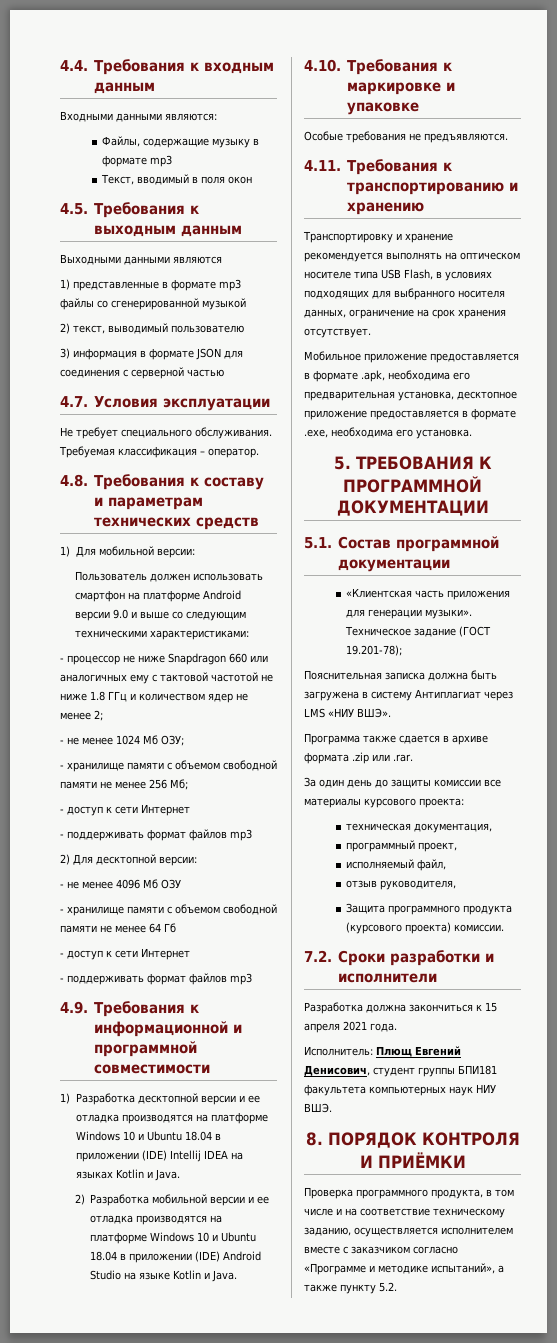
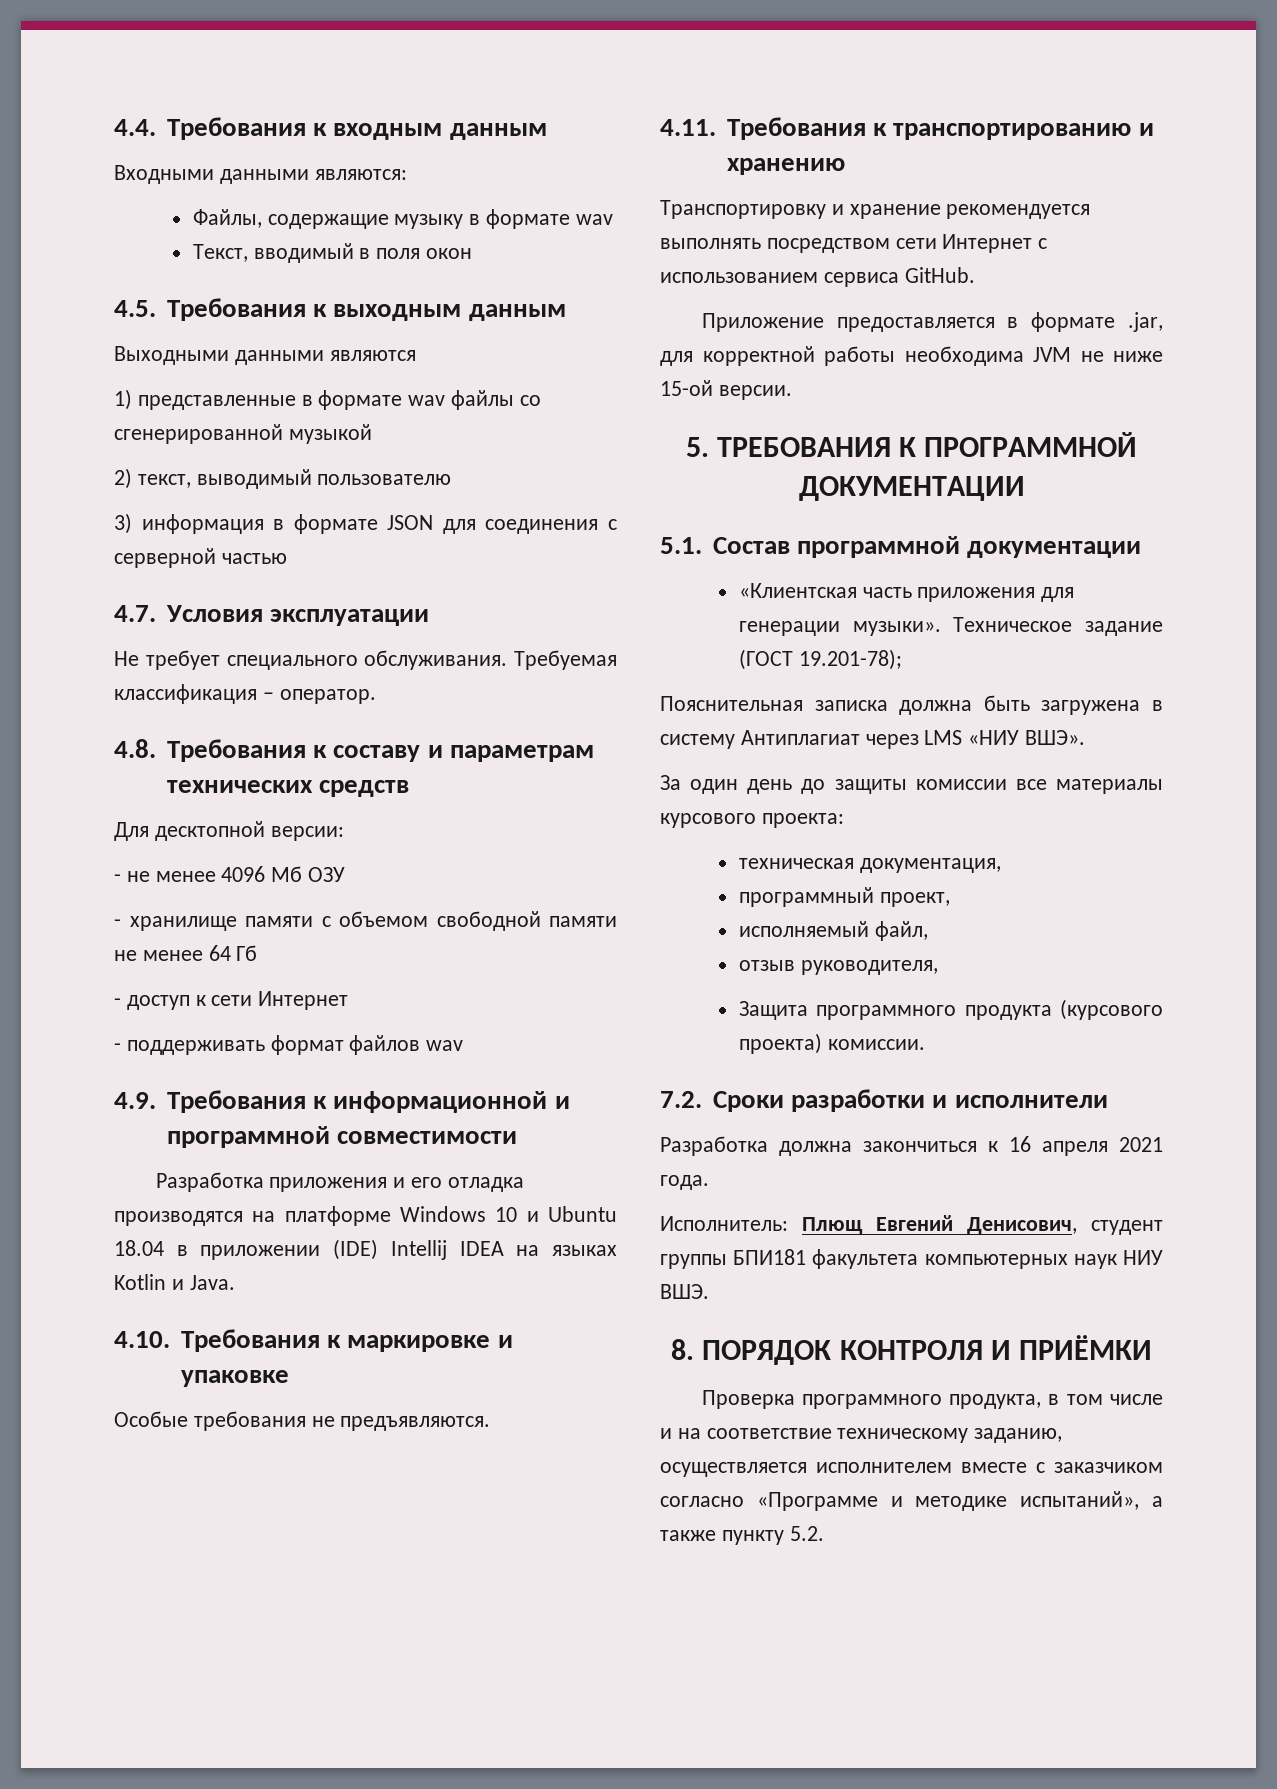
- Файлы, содержащие музыку в формате mp3
+ Файлы, содержащие музыку в формате wav
- 1) представленные в формате mp3 файлы со сгенерированной музыкой
+ 1) представленные в формате wav файлы со сгенерированной музыкой
- 1) Для мобильной версии:
- Пользователь должен использовать смартфон на платформе Android версии 9.0 и выше со следующим техническими характеристиками:
- - процессор не ниже Snapdragon 660 или аналогичных ему с тактовой частотой не ниже 1.8 ГГц и количеством ядер не менее 2;
- - не менее 1024 Мб ОЗУ;
- - хранилище памяти с объемом свободной памяти не менее 256 Мб;
- - доступ к сети Интернет
- - поддерживать формат файлов mp3
- 2) Для десктопной версии:
+ Для десктопной версии:
  - хранилище памяти с объемом свободной памяти не менее 64 Гб
  - доступ к сети Интернет
- - поддерживать формат файлов mp3
+ - поддерживать формат файлов wav
- 1) Разработка десктопной версии и ее отладка производятся на платформе Windows 10 и Ubuntu 18.04 в приложении (IDE) Intellij IDEA на языках Kotlin и Java.
+ Разработка приложения и его отладка производятся на платформе Windows 10 и Ubuntu 18.04 в приложении (IDE) Intellij IDEA на языках Kotlin и Java.
- 2) Разработка мобильной версии и ее отладка производятся на платформе Windows 10 и Ubuntu 18.04 в приложении (IDE) Android Studio на языке Kotlin и Java.
- Транспортировку и хранение рекомендуется выполнять на оптическом носителе типа USB Flash, в условиях подходящих для выбранного носителя данных, ограничение на срок хранения отсутствует.
- Мобильное приложение предоставляется в формате .apk, необходима его предварительная установка, десктопное приложение предоставляется в формате .exe, необходима его установка.
+ Транспортировку и хранение рекомендуется выполнять посредством сети Интернет с использованием сервиса GitHub.
+ Приложение предоставляется в формате .jar, для корректной работы необходима JVM не ниже 15-ой версии.
- Программа также сдается в архиве формата .zip или .rar.
- Разработка должна закончиться к 15 апреля 2021 года.
+ Разработка должна закончиться к 16 апреля 2021 года.

